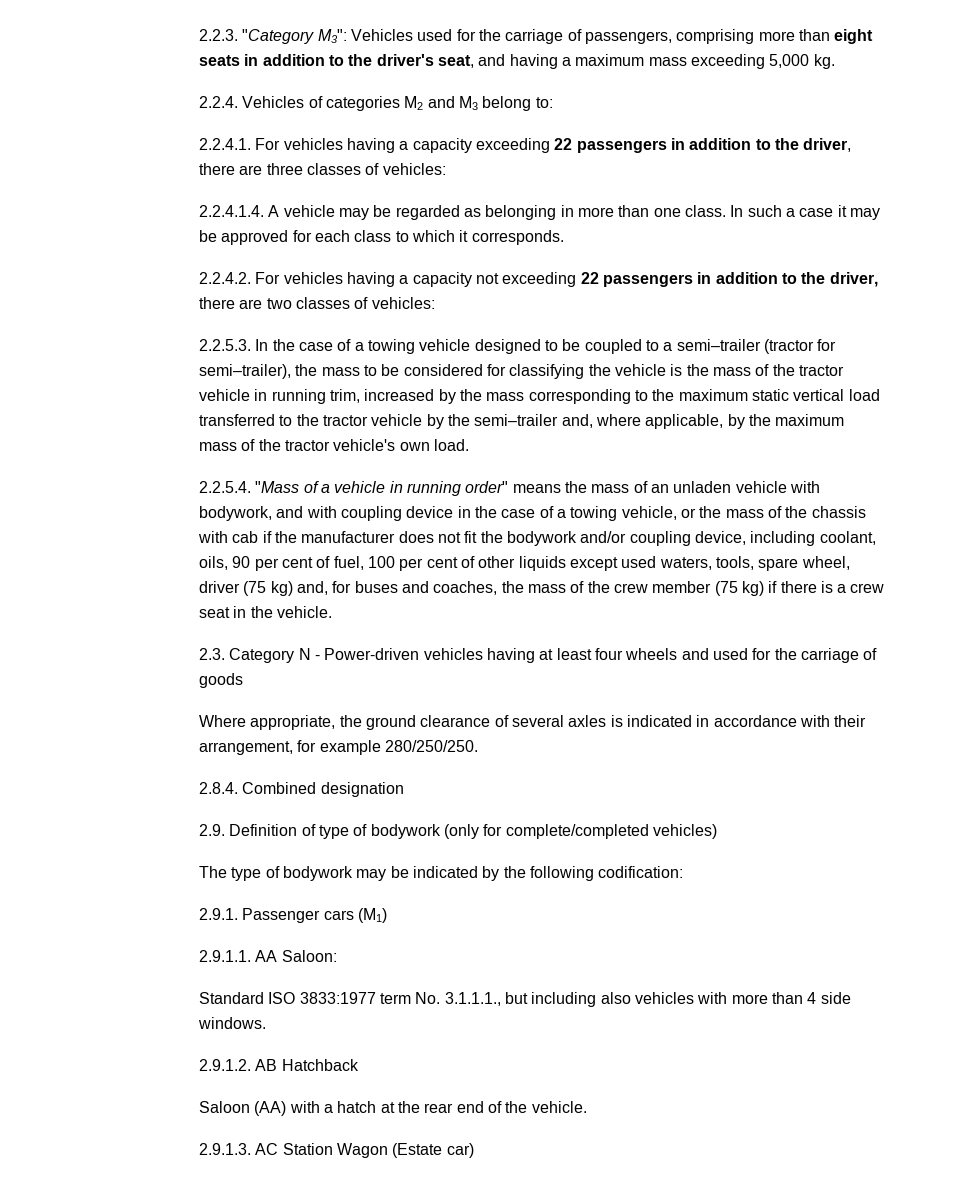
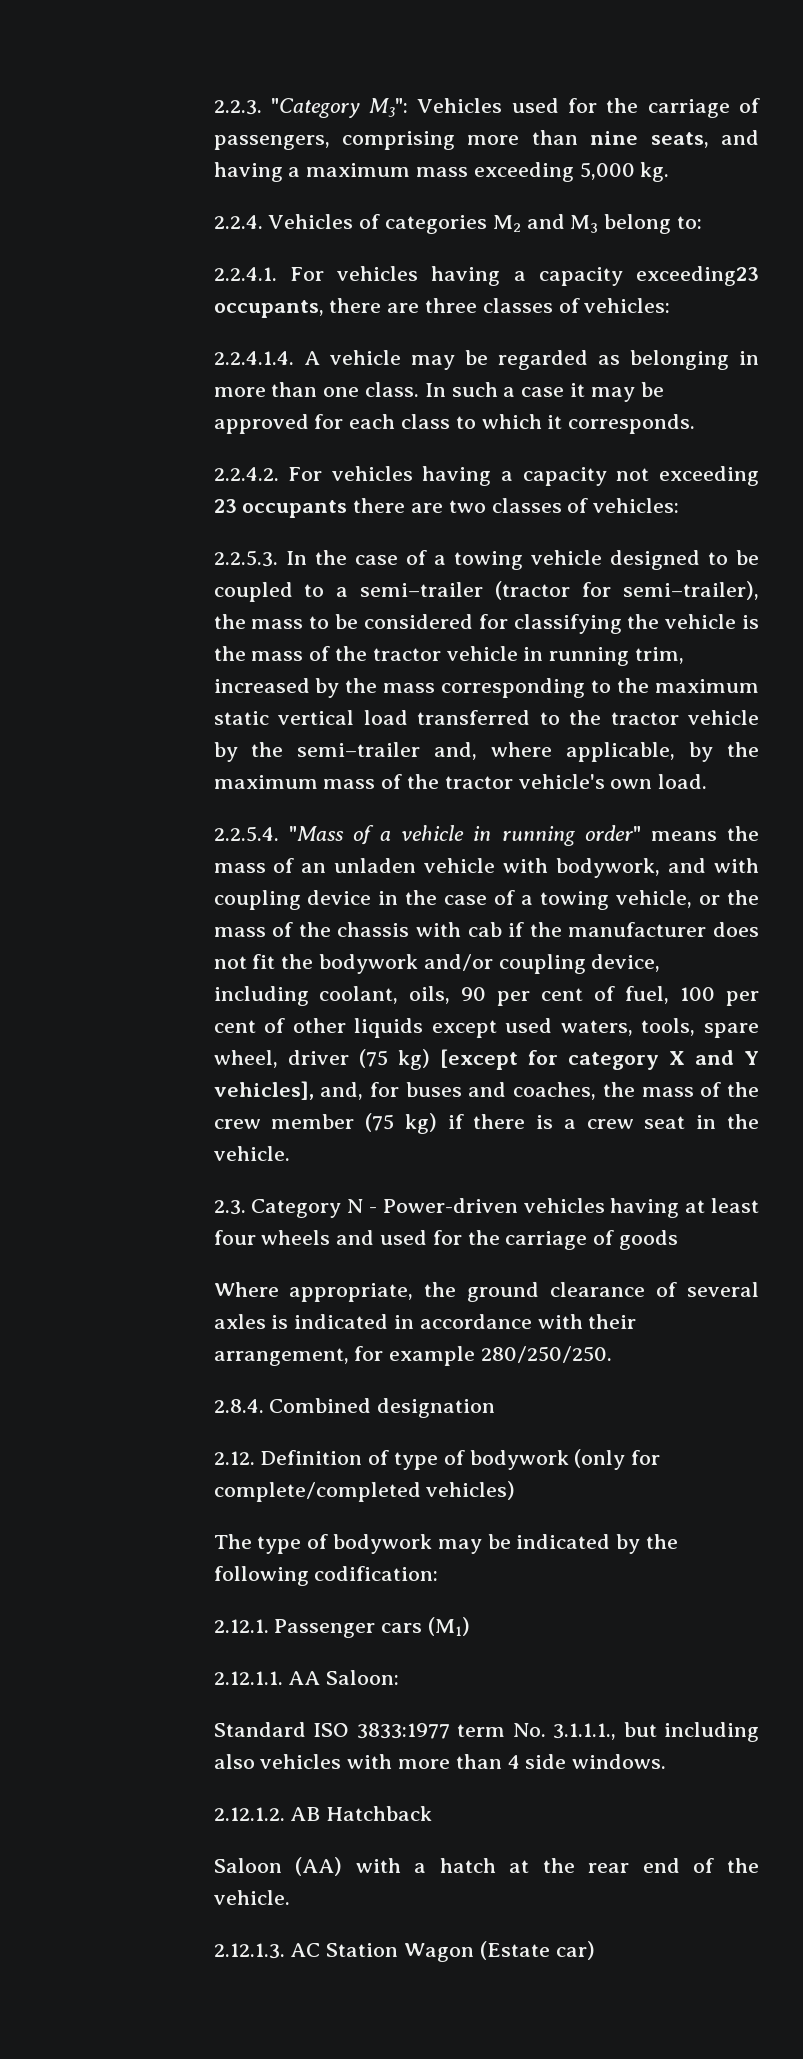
- 2.2.3. "Category M3": Vehicles used for the carriage of passengers, comprising more than eight seats in addition to the driver's seat, and having a maximum mass exceeding 5,000 kg.
+ 2.2.3. "Category M3": Vehicles used for the carriage of passengers, comprising more than nine seats, and having a maximum mass exceeding 5,000 kg.
- 2.2.4.1. For vehicles having a capacity exceeding 22 passengers in addition to the driver, there are three classes of vehicles:
+ 2.2.4.1. For vehicles having a capacity exceeding23 occupants, there are three classes of vehicles:
- 2.2.4.2. For vehicles having a capacity not exceeding 22 passengers in addition to the driver, there are two classes of vehicles:
+ 2.2.4.2. For vehicles having a capacity not exceeding 23 occupants there are two classes of vehicles:
- 2.2.5.4. "Mass of a vehicle in running order" means the mass of an unladen vehicle with bodywork, and with coupling device in the case of a towing vehicle, or the mass of the chassis with cab if the manufacturer does not fit the bodywork and/or coupling device, including coolant, oils, 90 per cent of fuel, 100 per cent of other liquids except used waters, tools, spare wheel, driver (75 kg) and, for buses and coaches, the mass of the crew member (75 kg) if there is a crew seat in the vehicle.
+ 2.2.5.4. "Mass of a vehicle in running order" means the mass of an unladen vehicle with bodywork, and with coupling device in the case of a towing vehicle, or the mass of the chassis with cab if the manufacturer does not fit the bodywork and/or coupling device, including coolant, oils, 90 per cent of fuel, 100 per cent of other liquids except used waters, tools, spare wheel, driver (75 kg) [except for category X and Y vehicles], and, for buses and coaches, the mass of the crew member (75 kg) if there is a crew seat in the vehicle.
- 2.9. Definition of type of bodywork (only for complete/completed vehicles)
+ 2.12. Definition of type of bodywork (only for complete/completed vehicles)
- 2.9.1. Passenger cars (M1)
+ 2.12.1. Passenger cars (M1)
- 2.9.1.1. AA Saloon:
+ 2.12.1.1. AA Saloon:
- 2.9.1.2. AB Hatchback
+ 2.12.1.2. AB Hatchback
- 2.9.1.3. AC Station Wagon (Estate car)
+ 2.12.1.3. AC Station Wagon (Estate car)

